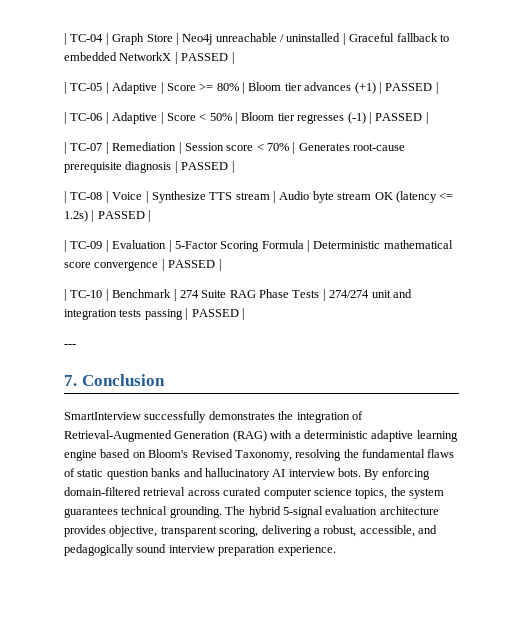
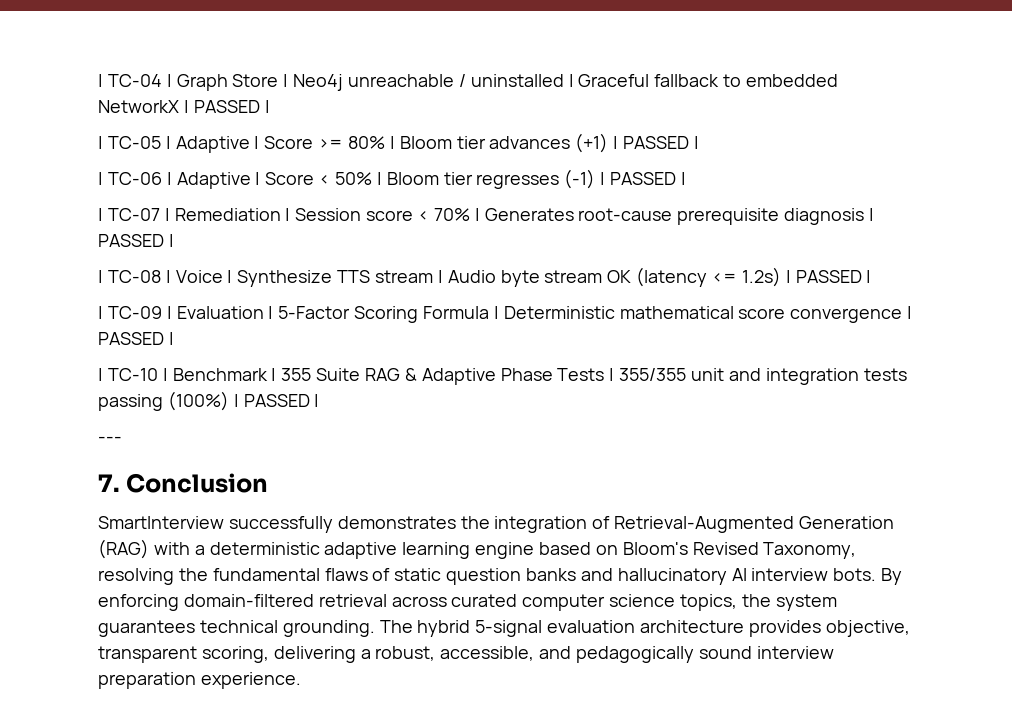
- | TC-10 | Benchmark | 274 Suite RAG Phase Tests | 274/274 unit and integration tests passing | PASSED |
+ | TC-10 | Benchmark | 355 Suite RAG & Adaptive Phase Tests | 355/355 unit and integration tests passing (100%) | PASSED |

